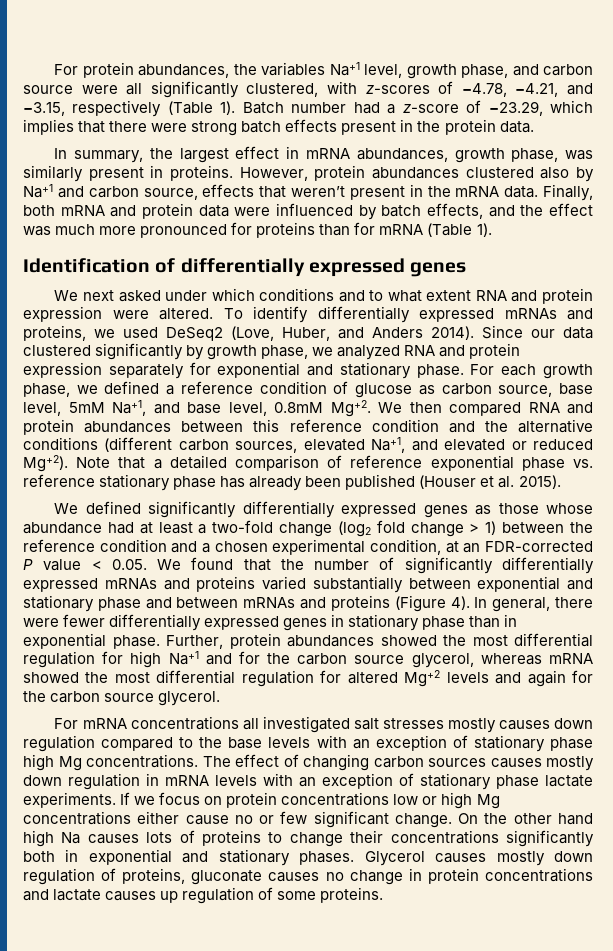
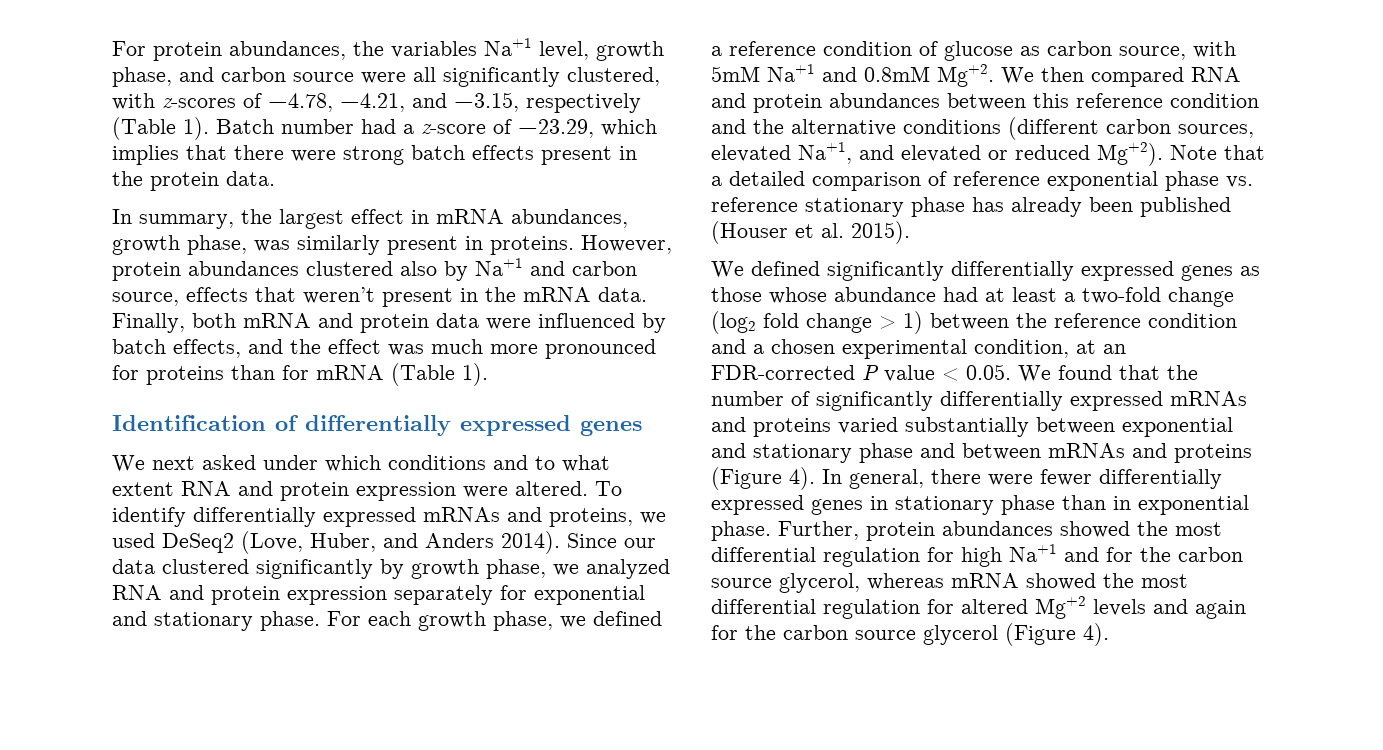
- For each growth phase, we defined a reference condition of glucose as carbon source, base level, 5mM Na+1, and base level, 0.8mM Mg+2.
+ For each growth phase, we defined a reference condition of glucose as carbon source, with 5mM Na+1 and 0.8mM Mg+2.
- Further, protein abundances showed the most differential regulation for high Na+1 and for the carbon source glycerol, whereas mRNA showed the most differential regulation for altered Mg+2 levels and again for the carbon source glycerol.
- For mRNA concentrations all investigated salt stresses mostly causes down regulation compared to the base levels with an exception of stationary phase high Mg concentrations. The effect of changing carbon sources causes mostly down regulation in mRNA levels with an exception of stationary phase lactate experiments. If we focus on protein concentrations low or high Mg concentrations either cause no or few significant change. On the other hand high Na causes lots of proteins to change their concentrations significantly both in exponential and stationary phases. Glycerol causes mostly down regulation of proteins, gluconate causes no change in protein concentrations and lactate causes up regulation of some proteins.
+ Further, protein abundances showed the most differential regulation for high Na+1 and for the carbon source glycerol, whereas mRNA showed the most differential regulation for altered Mg+2 levels and again for the carbon source glycerol (Figure 4).

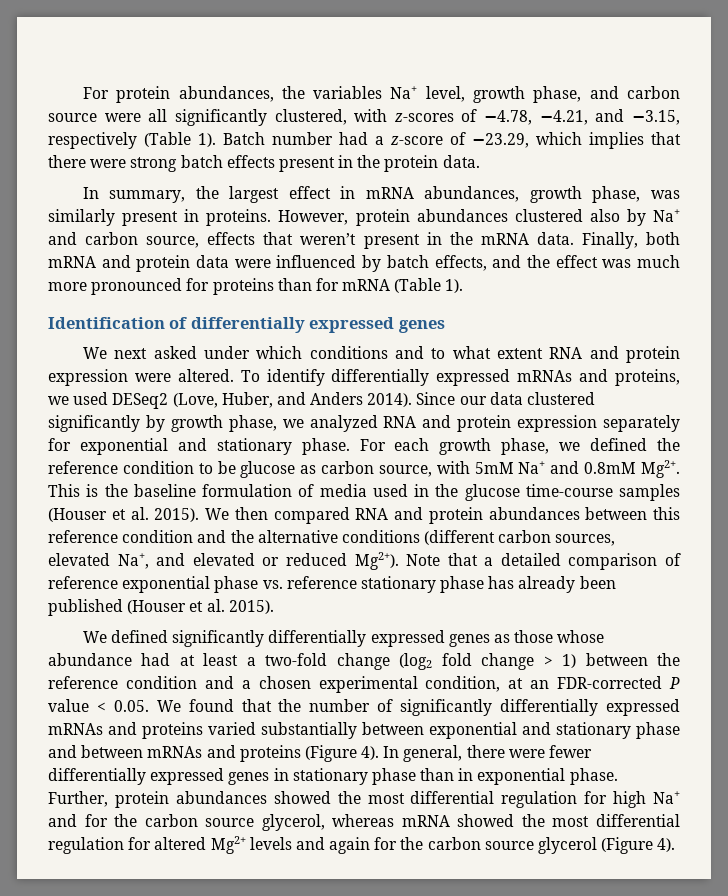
- For protein abundances, the variables Na+1 level, growth phase, and carbon source were all significantly clustered, with z-scores of −4.78, −4.21, and −3.15, respectively (Table 1).
+ For protein abundances, the variables Na+ level, growth phase, and carbon source were all significantly clustered, with z-scores of −4.78, −4.21, and −3.15, respectively (Table 1).
- However, protein abundances clustered also by Na+1 and carbon source, effects that weren’t present in the mRNA data.
+ However, protein abundances clustered also by Na+ and carbon source, effects that weren’t present in the mRNA data.
- To identify differentially expressed mRNAs and proteins, we used DeSeq2 (Love, Huber, and Anders 2014).
+ To identify differentially expressed mRNAs and proteins, we used DESeq2 (Love, Huber, and Anders 2014).
- For each growth phase, we defined a reference condition of glucose as carbon source, with 5mM Na+1 and 0.8mM Mg+2.
+ For each growth phase, we defined the reference condition to be glucose as carbon source, with 5mM Na+ and 0.8mM Mg2+. This is the baseline formulation of media used in the glucose time-course samples (Houser et al. 2015).
- We then compared RNA and protein abundances between this reference condition and the alternative conditions (different carbon sources, elevated Na+1, and elevated or reduced Mg+2).
+ We then compared RNA and protein abundances between this reference condition and the alternative conditions (different carbon sources, elevated Na+, and elevated or reduced Mg2+).
- Further, protein abundances showed the most differential regulation for high Na+1 and for the carbon source glycerol, whereas mRNA showed the most differential regulation for altered Mg+2 levels and again for the carbon source glycerol (Figure 4).
+ Further, protein abundances showed the most differential regulation for high Na+ and for the carbon source glycerol, whereas mRNA showed the most differential regulation for altered Mg2+ levels and again for the carbon source glycerol (Figure 4).

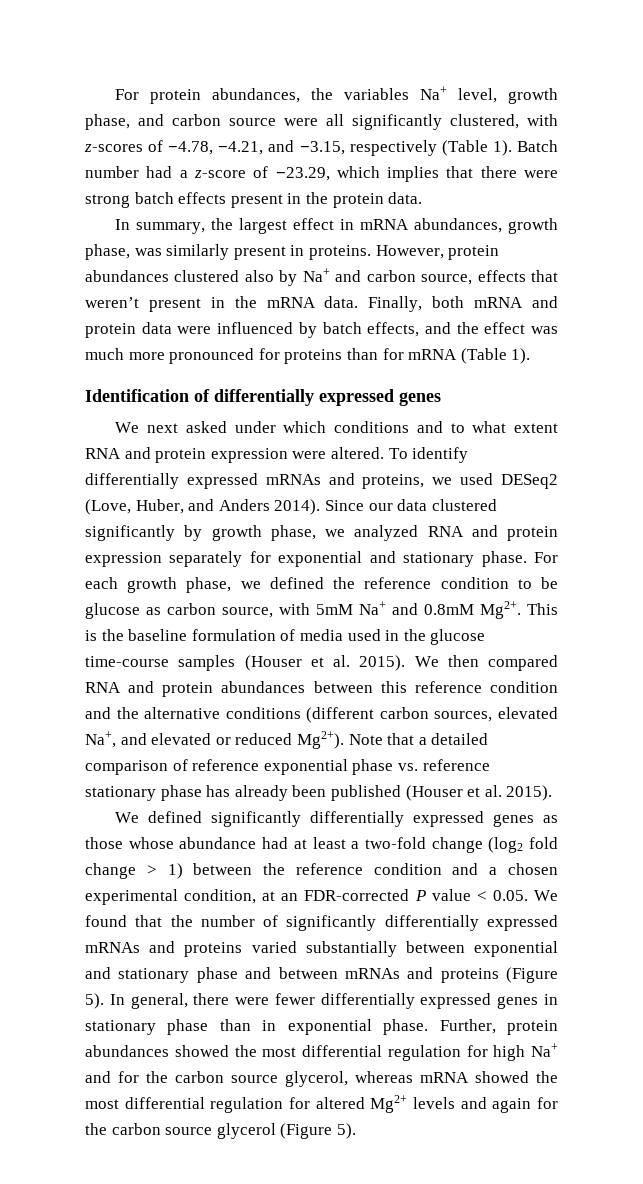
- We defined significantly differentially expressed genes as those whose abundance had at least a two-fold change (log2 fold change > 1) between the reference condition and a chosen experimental condition, at an FDR-corrected P value < 0.05. We found that the number of significantly differentially expressed mRNAs and proteins varied substantially between exponential and stationary phase and between mRNAs and proteins (Figure 4).
+ We defined significantly differentially expressed genes as those whose abundance had at least a two-fold change (log2 fold change > 1) between the reference condition and a chosen experimental condition, at an FDR-corrected P value < 0.05. We found that the number of significantly differentially expressed mRNAs and proteins varied substantially between exponential and stationary phase and between mRNAs and proteins (Figure 5).
- Further, protein abundances showed the most differential regulation for high Na+ and for the carbon source glycerol, whereas mRNA showed the most differential regulation for altered Mg2+ levels and again for the carbon source glycerol (Figure 4).
+ Further, protein abundances showed the most differential regulation for high Na+ and for the carbon source glycerol, whereas mRNA showed the most differential regulation for altered Mg2+ levels and again for the carbon source glycerol (Figure 5).

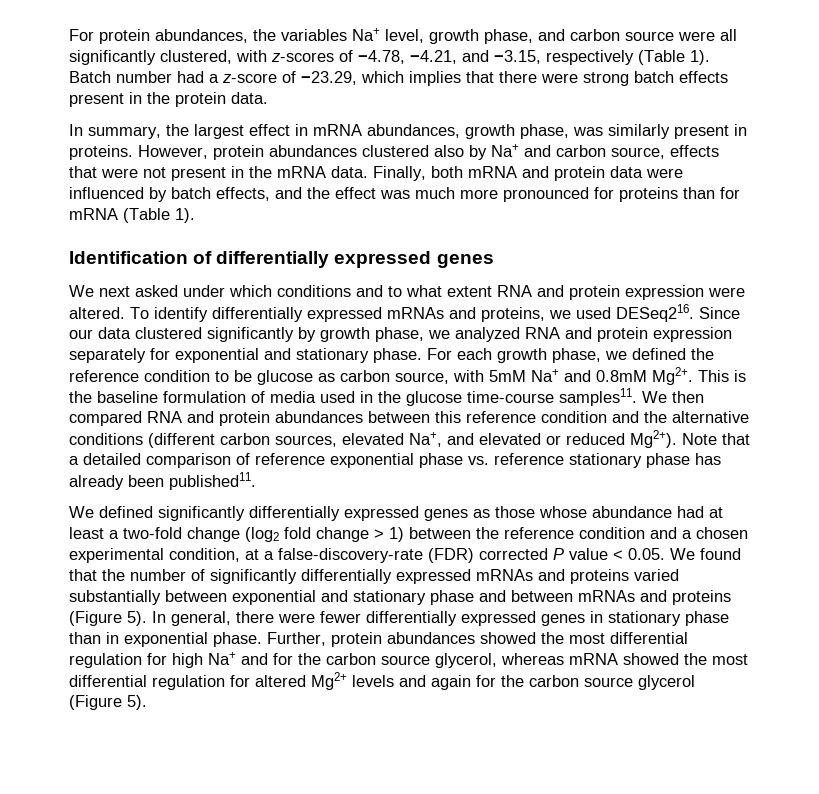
- However, protein abundances clustered also by Na+ and carbon source, effects that weren’t present in the mRNA data.
+ However, protein abundances clustered also by Na+ and carbon source, effects that were not present in the mRNA data.
- To identify differentially expressed mRNAs and proteins, we used DESeq2 (Love, Huber, and Anders 2014).
+ To identify differentially expressed mRNAs and proteins, we used DESeq216.
- This is the baseline formulation of media used in the glucose time-course samples (Houser et al. 2015).
+ This is the baseline formulation of media used in the glucose time-course samples11.
- Note that a detailed comparison of reference exponential phase vs. reference stationary phase has already been published (Houser et al. 2015).
+ Note that a detailed comparison of reference exponential phase vs. reference stationary phase has already been published11.
- We defined significantly differentially expressed genes as those whose abundance had at least a two-fold change (log2 fold change > 1) between the reference condition and a chosen experimental condition, at an FDR-corrected P value < 0.05. We found that the number of significantly differentially expressed mRNAs and proteins varied substantially between exponential and stationary phase and between mRNAs and proteins (Figure 5).
+ We defined significantly differentially expressed genes as those whose abundance had at least a two-fold change (log2 fold change > 1) between the reference condition and a chosen experimental condition, at a false-discovery-rate (FDR) corrected P value < 0.05. We found that the number of significantly differentially expressed mRNAs and proteins varied substantially between exponential and stationary phase and between mRNAs and proteins (Figure 5).

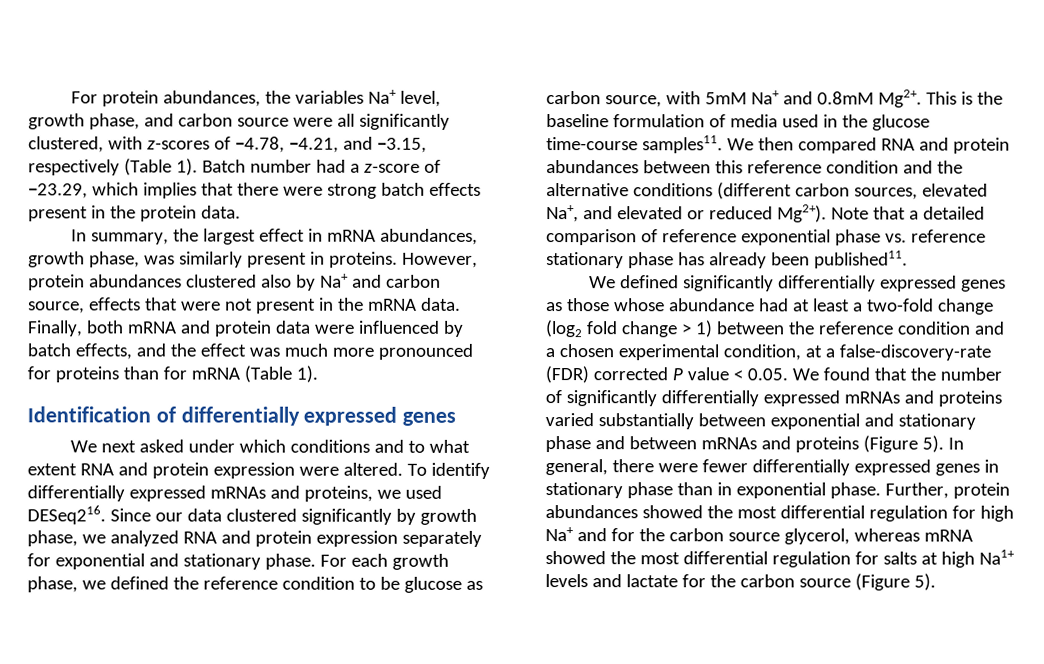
- Further, protein abundances showed the most differential regulation for high Na+ and for the carbon source glycerol, whereas mRNA showed the most differential regulation for altered Mg2+ levels and again for the carbon source glycerol (Figure 5).
+ Further, protein abundances showed the most differential regulation for high Na+ and for the carbon source glycerol, whereas mRNA showed the most differential regulation for salts at high Na1+ levels and lactate for the carbon source (Figure 5).

